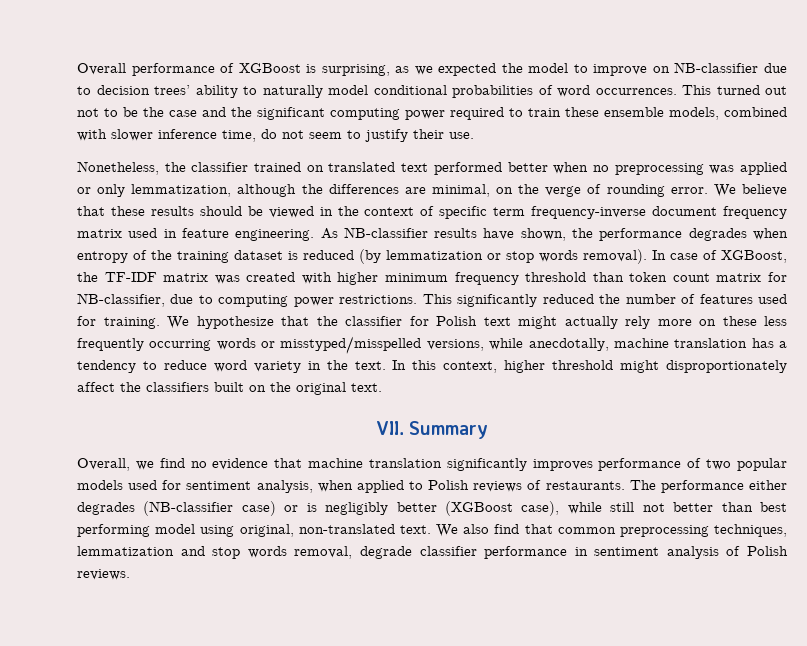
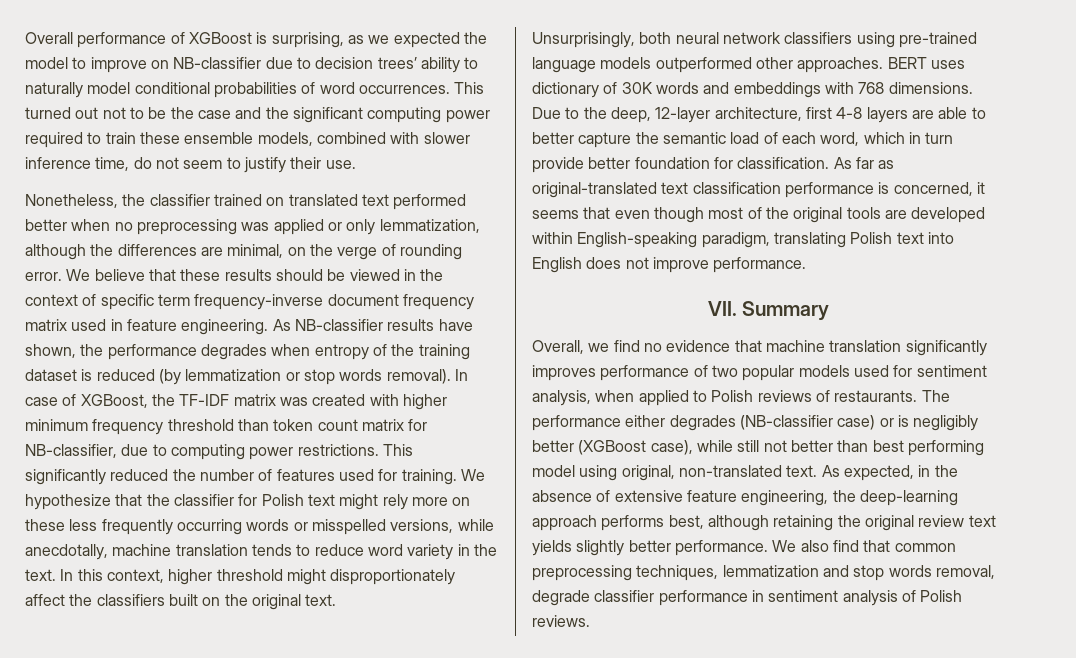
- We hypothesize that the classifier for Polish text might actually rely more on these less frequently occurring words or misstyped/misspelled versions, while anecdotally, machine translation has a tendency to reduce word variety in the text.
+ We hypothesize that the classifier for Polish text might rely more on these less frequently occurring words or misspelled versions, while anecdotally, machine translation tends to reduce word variety in the text.
+ Unsurprisingly, both neural network classifiers using pre-trained language models outperformed other approaches. BERT uses dictionary of 30K words and embeddings with 768 dimensions. Due to the deep, 12-layer architecture, first 4-8 layers are able to better capture the semantic load of each word, which in turn provide better foundation for classification. As far as original-translated text classification performance is concerned, it seems that even though most of the original tools are developed within English-speaking paradigm, translating Polish text into English does not improve performance.
+ As expected, in the absence of extensive feature engineering, the deep-learning approach performs best, although retaining the original review text yields slightly better performance.

